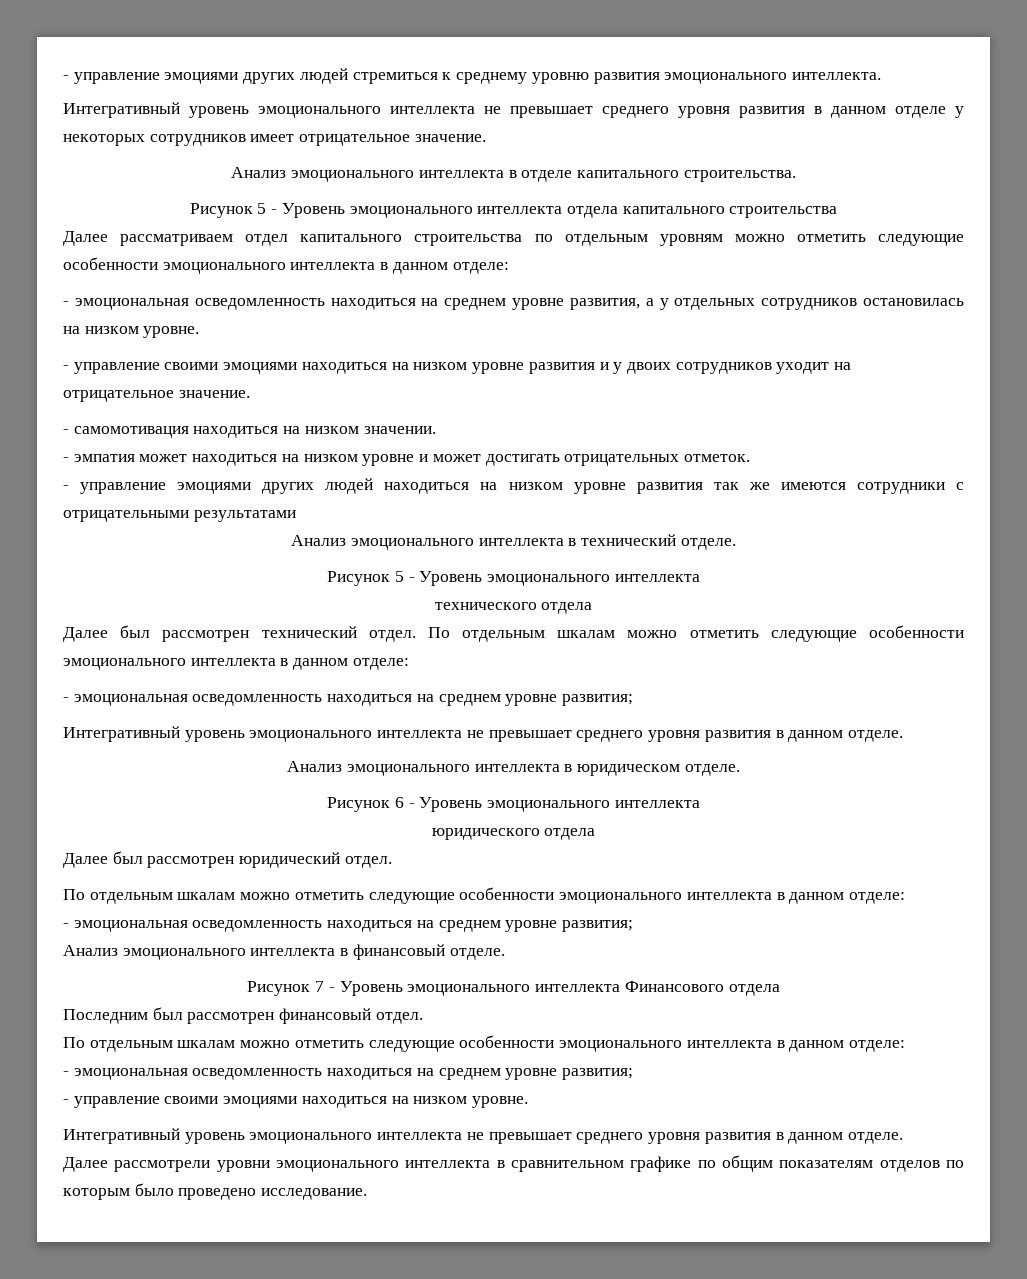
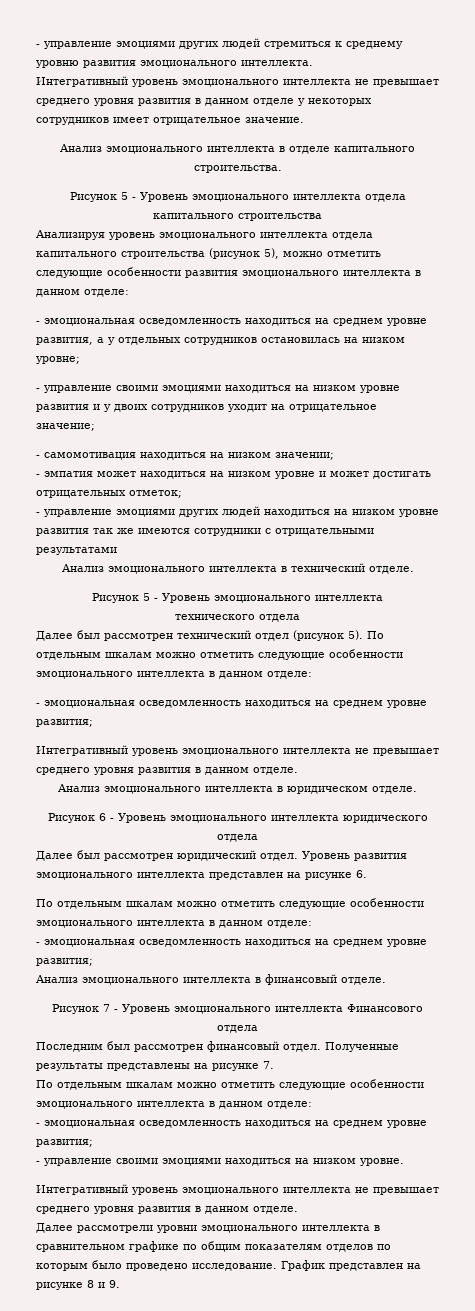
- Далее рассматриваем отдел капитального строительства по отдельным уровням можно отметить следующие особенности эмоционального интеллекта в данном отделе:
+ Анализируя уровень эмоционального интеллекта отдела капитального строительства (рисунок 5), можно отметить следующие особенности развития эмоционального интеллекта в данном отделе:
- - эмоциональная осведомленность находиться на среднем уровне развития, а у отдельных сотрудников остановилась на низком уровне.
+ - эмоциональная осведомленность находиться на среднем уровне развития, а у отдельных сотрудников остановилась на низком уровне;
- - управление своими эмоциями находиться на низком уровне развития и у двоих сотрудников уходит на отрицательное значение.
+ - управление своими эмоциями находиться на низком уровне развития и у двоих сотрудников уходит на отрицательное значение;
- - самомотивация находиться на низком значении.
+ - самомотивация находиться на низком значении;
- - эмпатия может находиться на низком уровне и может достигать отрицательных отметок.
+ - эмпатия может находиться на низком уровне и может достигать отрицательных отметок;
- Далее был рассмотрен технический отдел.
+ Далее был рассмотрен технический отдел (рисунок 5).
- Рисунок 6 - Уровень эмоционального интеллекта
- юридического отдела
+ Рисунок 6 - Уровень эмоционального интеллекта юридического отдела
+ Уровень развития эмоционального интеллекта представлен на рисунке 6.
+ Полученные результаты представлены на рисунке 7.
+ График представлен на рисунке 8 и 9.

